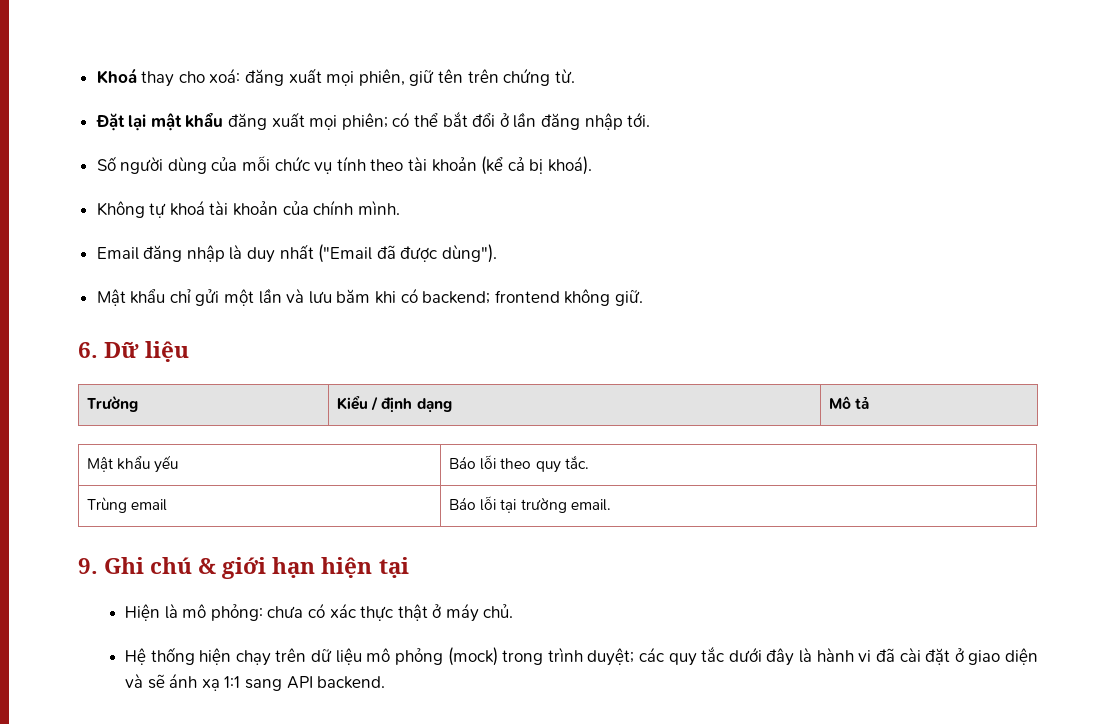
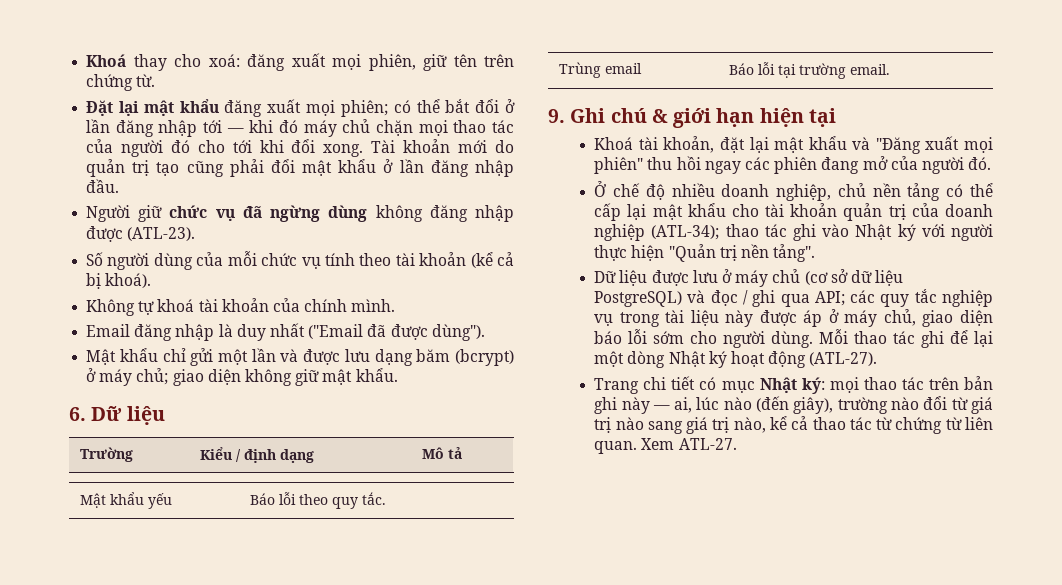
- Đặt lại mật khẩu đăng xuất mọi phiên; có thể bắt đổi ở lần đăng nhập tới.
+ Đặt lại mật khẩu đăng xuất mọi phiên; có thể bắt đổi ở lần đăng nhập tới — khi đó máy chủ chặn mọi thao tác của người đó cho tới khi đổi xong. Tài khoản mới do quản trị tạo cũng phải đổi mật khẩu ở lần đăng nhập đầu.
+ Người giữ chức vụ đã ngừng dùng không đăng nhập được (ATL-23).
- Mật khẩu chỉ gửi một lần và lưu băm khi có backend; frontend không giữ.
+ Mật khẩu chỉ gửi một lần và được lưu dạng băm (bcrypt) ở máy chủ; giao diện không giữ mật khẩu.
- Hiện là mô phỏng: chưa có xác thực thật ở máy chủ.
- Hệ thống hiện chạy trên dữ liệu mô phỏng (mock) trong trình duyệt; các quy tắc dưới đây là hành vi đã cài đặt ở giao diện và sẽ ánh xạ 1:1 sang API backend.
+ Khoá tài khoản, đặt lại mật khẩu và "Đăng xuất mọi phiên" thu hồi ngay các phiên đang mở của người đó.
+ Ở chế độ nhiều doanh nghiệp, chủ nền tảng có thể cấp lại mật khẩu cho tài khoản quản trị của doanh nghiệp (ATL-34); thao tác ghi vào Nhật ký với người thực hiện "Quản trị nền tảng".
+ Dữ liệu được lưu ở máy chủ (cơ sở dữ liệu PostgreSQL) và đọc / ghi qua API; các quy tắc nghiệp vụ trong tài liệu này được áp ở máy chủ, giao diện báo lỗi sớm cho người dùng. Mỗi thao tác ghi để lại một dòng Nhật ký hoạt động (ATL-27).
+ Trang chi tiết có mục Nhật ký: mọi thao tác trên bản ghi này — ai, lúc nào (đến giây), trường nào đổi từ giá trị nào sang giá trị nào, kể cả thao tác từ chứng từ liên quan. Xem ATL-27.

